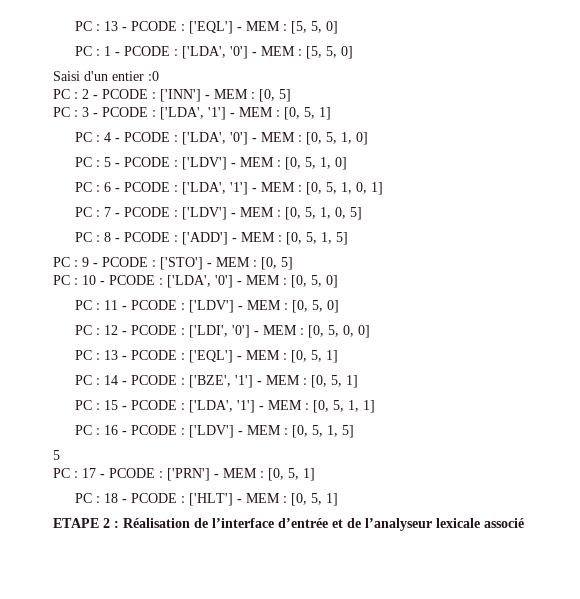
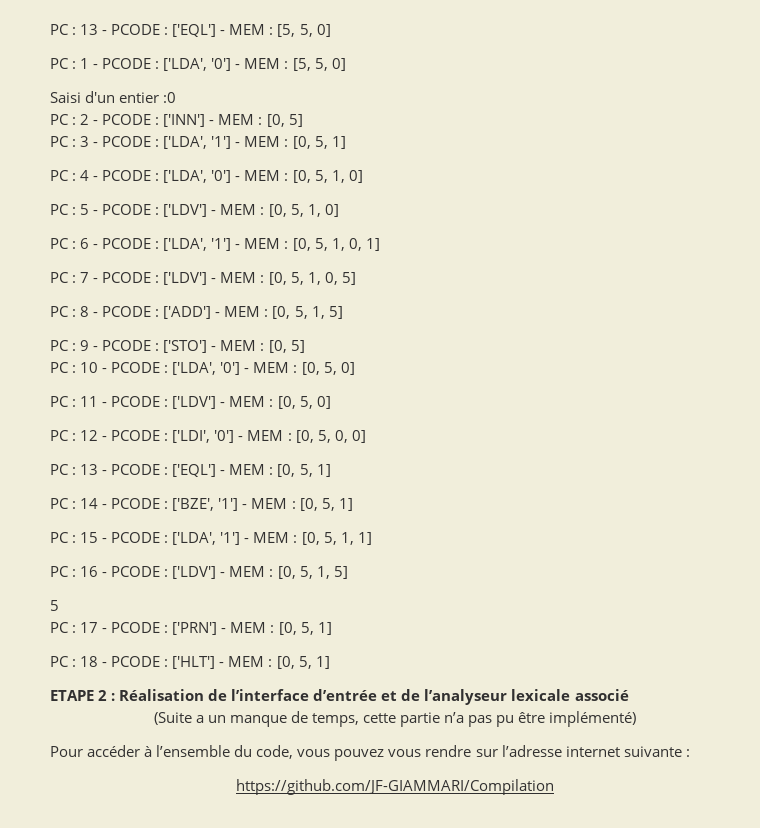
+ (Suite a un manque de temps, cette partie n’a pas pu être implémenté)
+ Pour accéder à l’ensemble du code, vous pouvez vous rendre sur l’adresse internet suivante :
+ https://github.com/JF-GIAMMARI/Compilation

